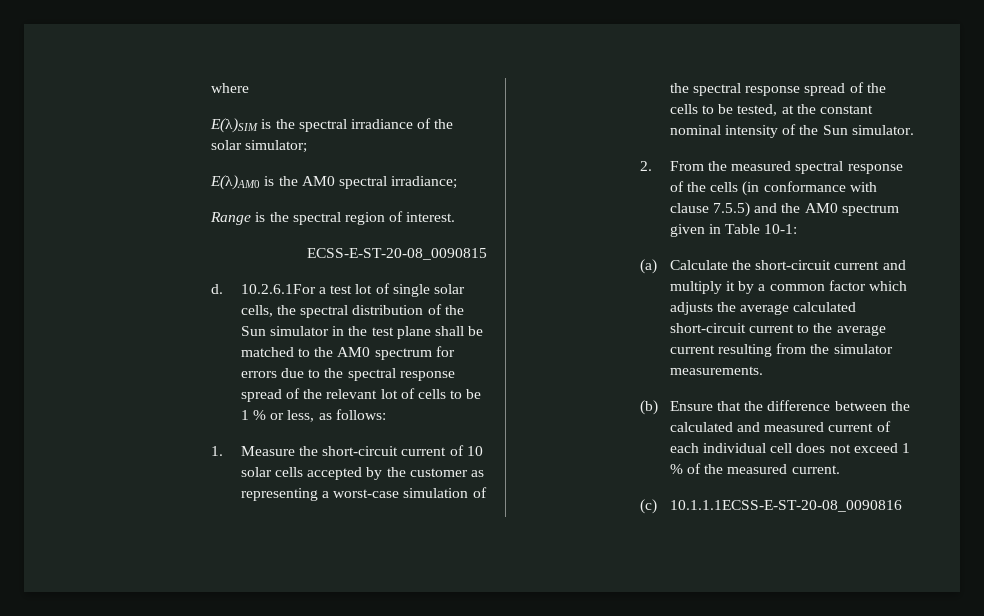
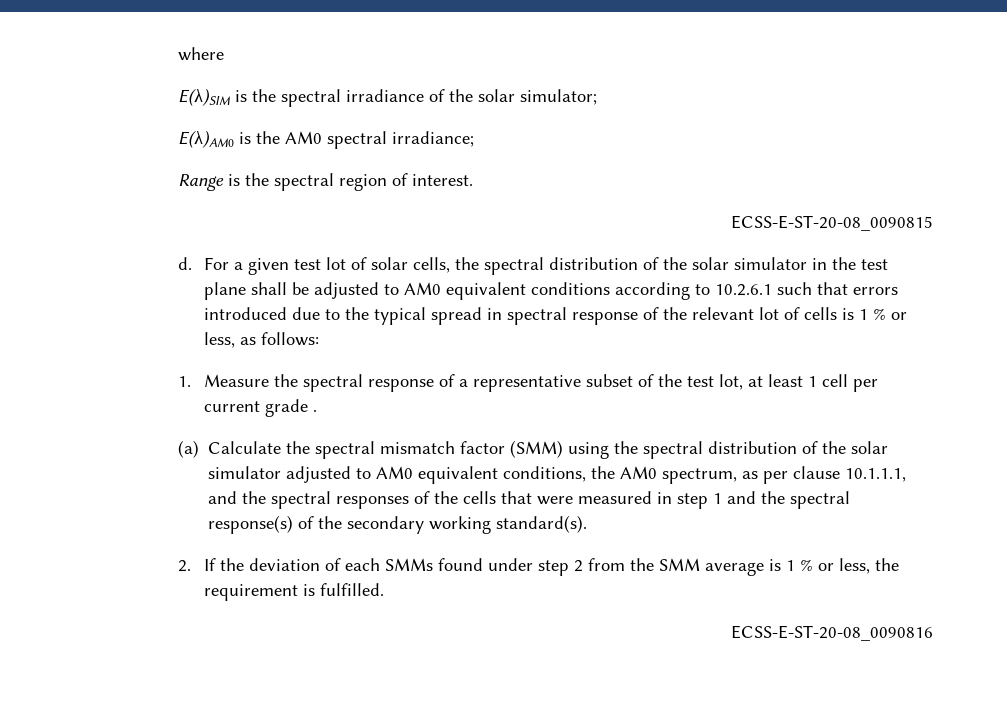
- 10.2.6.1For a test lot of single solar cells, the spectral distribution of the Sun simulator in the test plane shall be matched to the AM0 spectrum for errors due to the spectral response spread of the relevant lot of cells to be 1 % or less, as follows:
+ For a given test lot of solar cells, the spectral distribution of the solar simulator in the test plane shall be adjusted to AM0 equivalent conditions according to 10.2.6.1 such that errors introduced due to the typical spread in spectral response of the relevant lot of cells is 1 % or less, as follows:
- 1. Measure the short-circuit current of 10 solar cells accepted by the customer as representing a worst-case simulation of the spectral response spread of the cells to be tested, at the constant nominal intensity of the Sun simulator.
- 2. From the measured spectral response of the cells (in conformance with clause 7.5.5) and the AM0 spectrum given in Table 10-1:
- (a) Calculate the short-circuit current and multiply it by a common factor which adjusts the average calculated short-circuit current to the average current resulting from the simulator measurements.
- (b) Ensure that the difference between the calculated and measured current of each individual cell does not exceed 1 % of the measured current.
- (c) 10.1.1.1ECSS-E-ST-20-08_0090816
+ 1. Measure the spectral response of a representative subset of the test lot, at least 1 cell per current grade .
+ (a) Calculate the spectral mismatch factor (SMM) using the spectral distribution of the solar simulator adjusted to AM0 equivalent conditions, the AM0 spectrum, as per clause 10.1.1.1, and the spectral responses of the cells that were measured in step 1 and the spectral response(s) of the secondary working standard(s).
+ 2. If the deviation of each SMMs found under step 2 from the SMM average is 1 % or less, the requirement is fulfilled.
+ ECSS-E-ST-20-08_0090816

